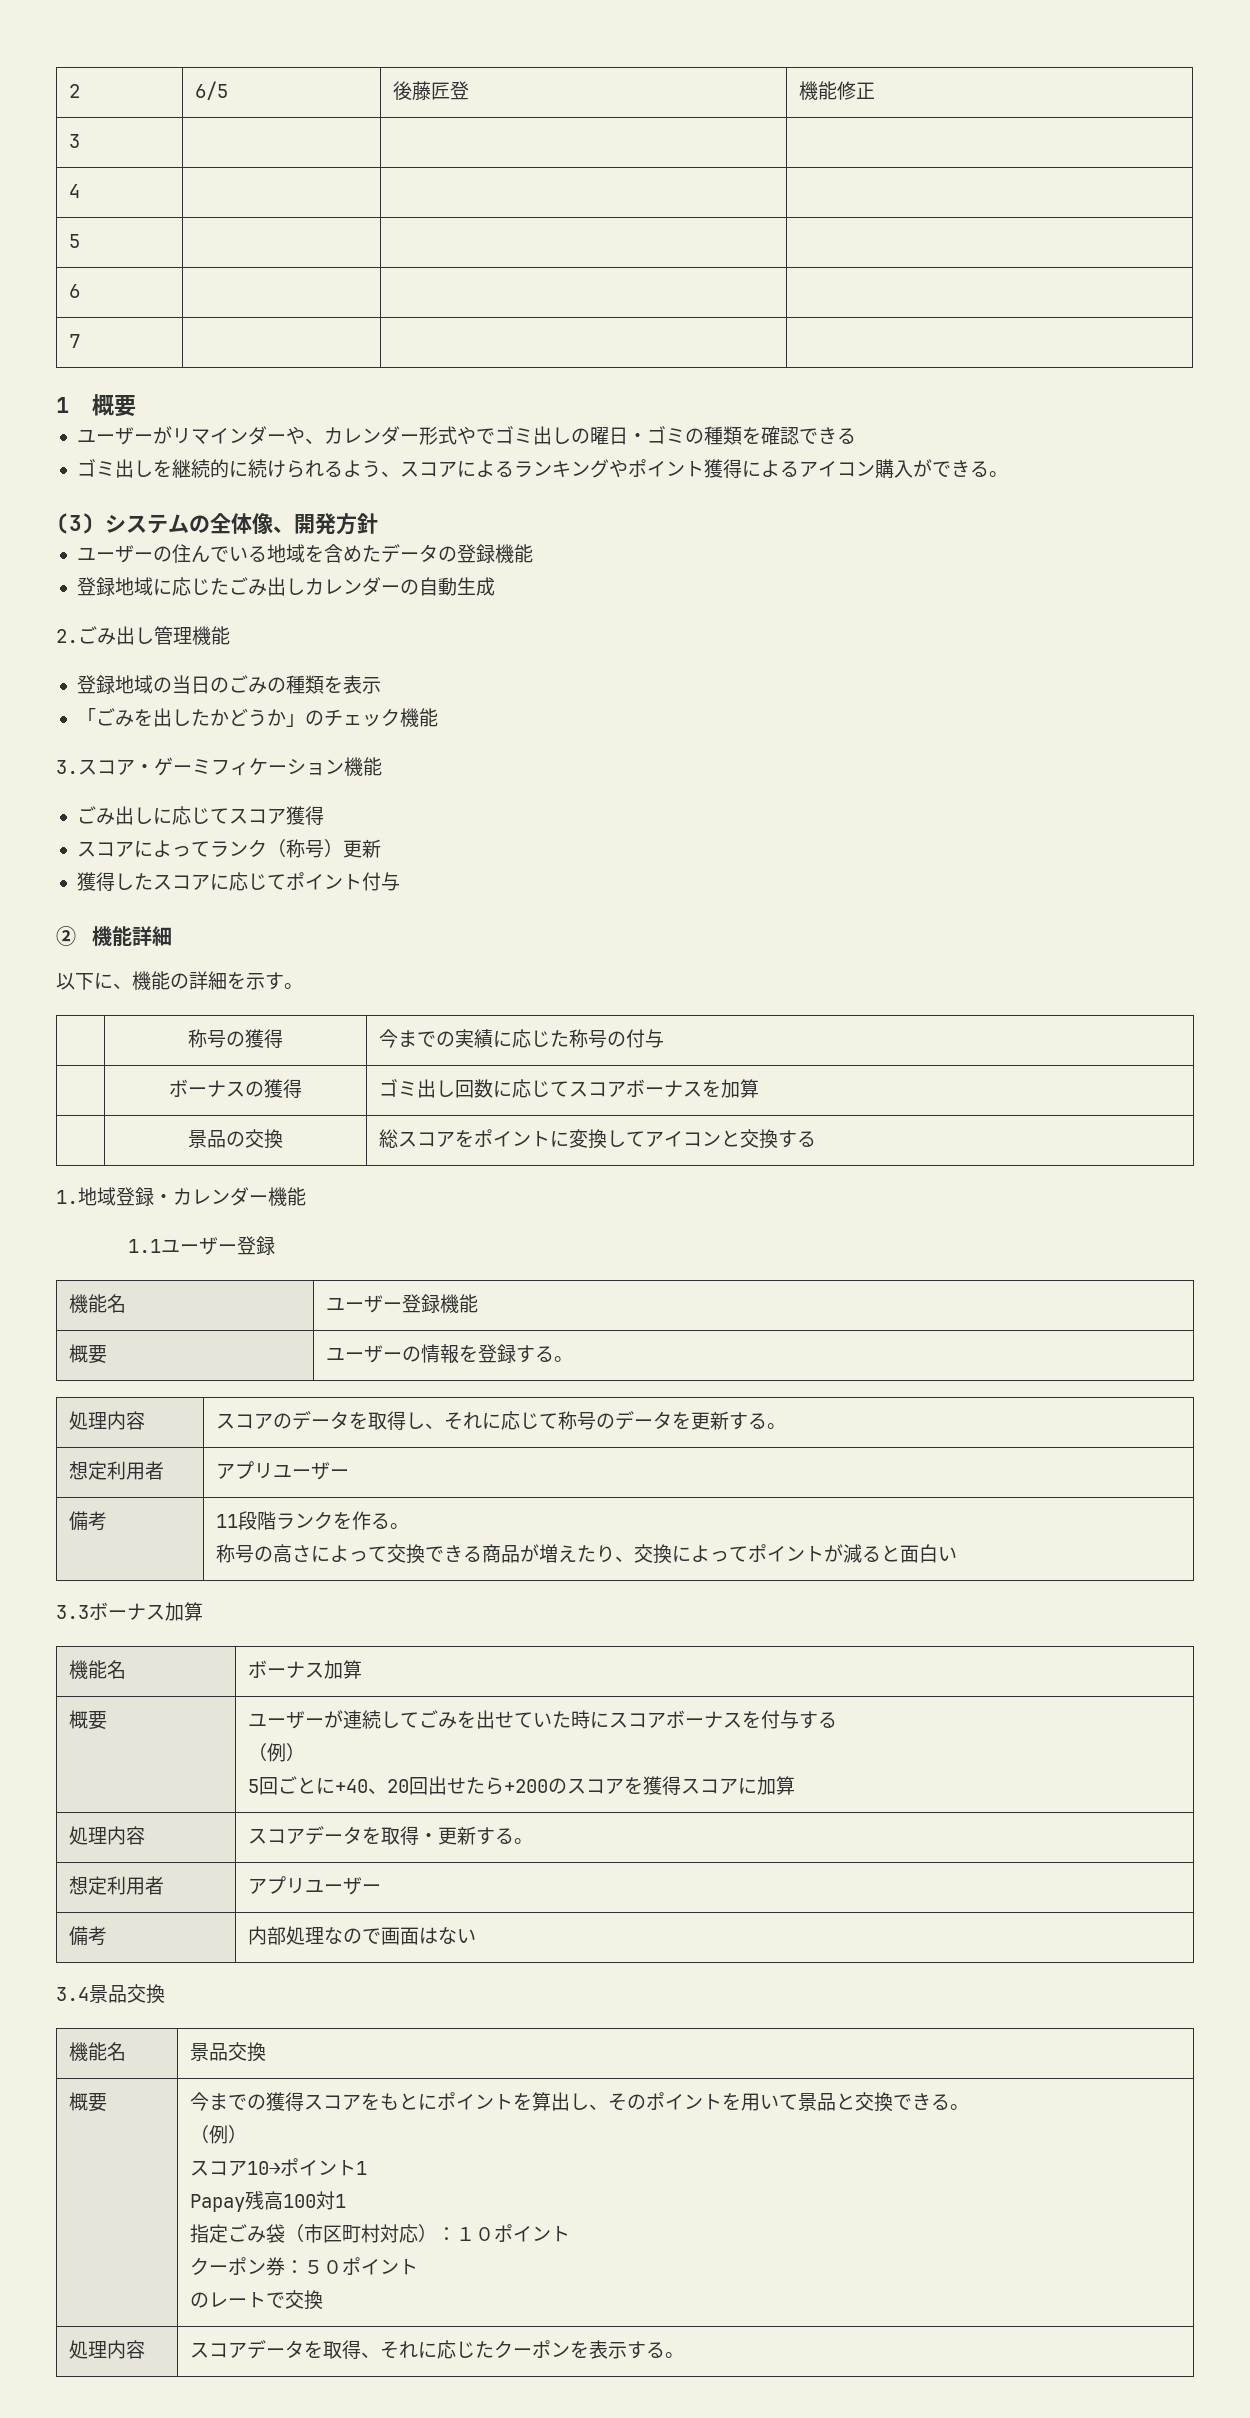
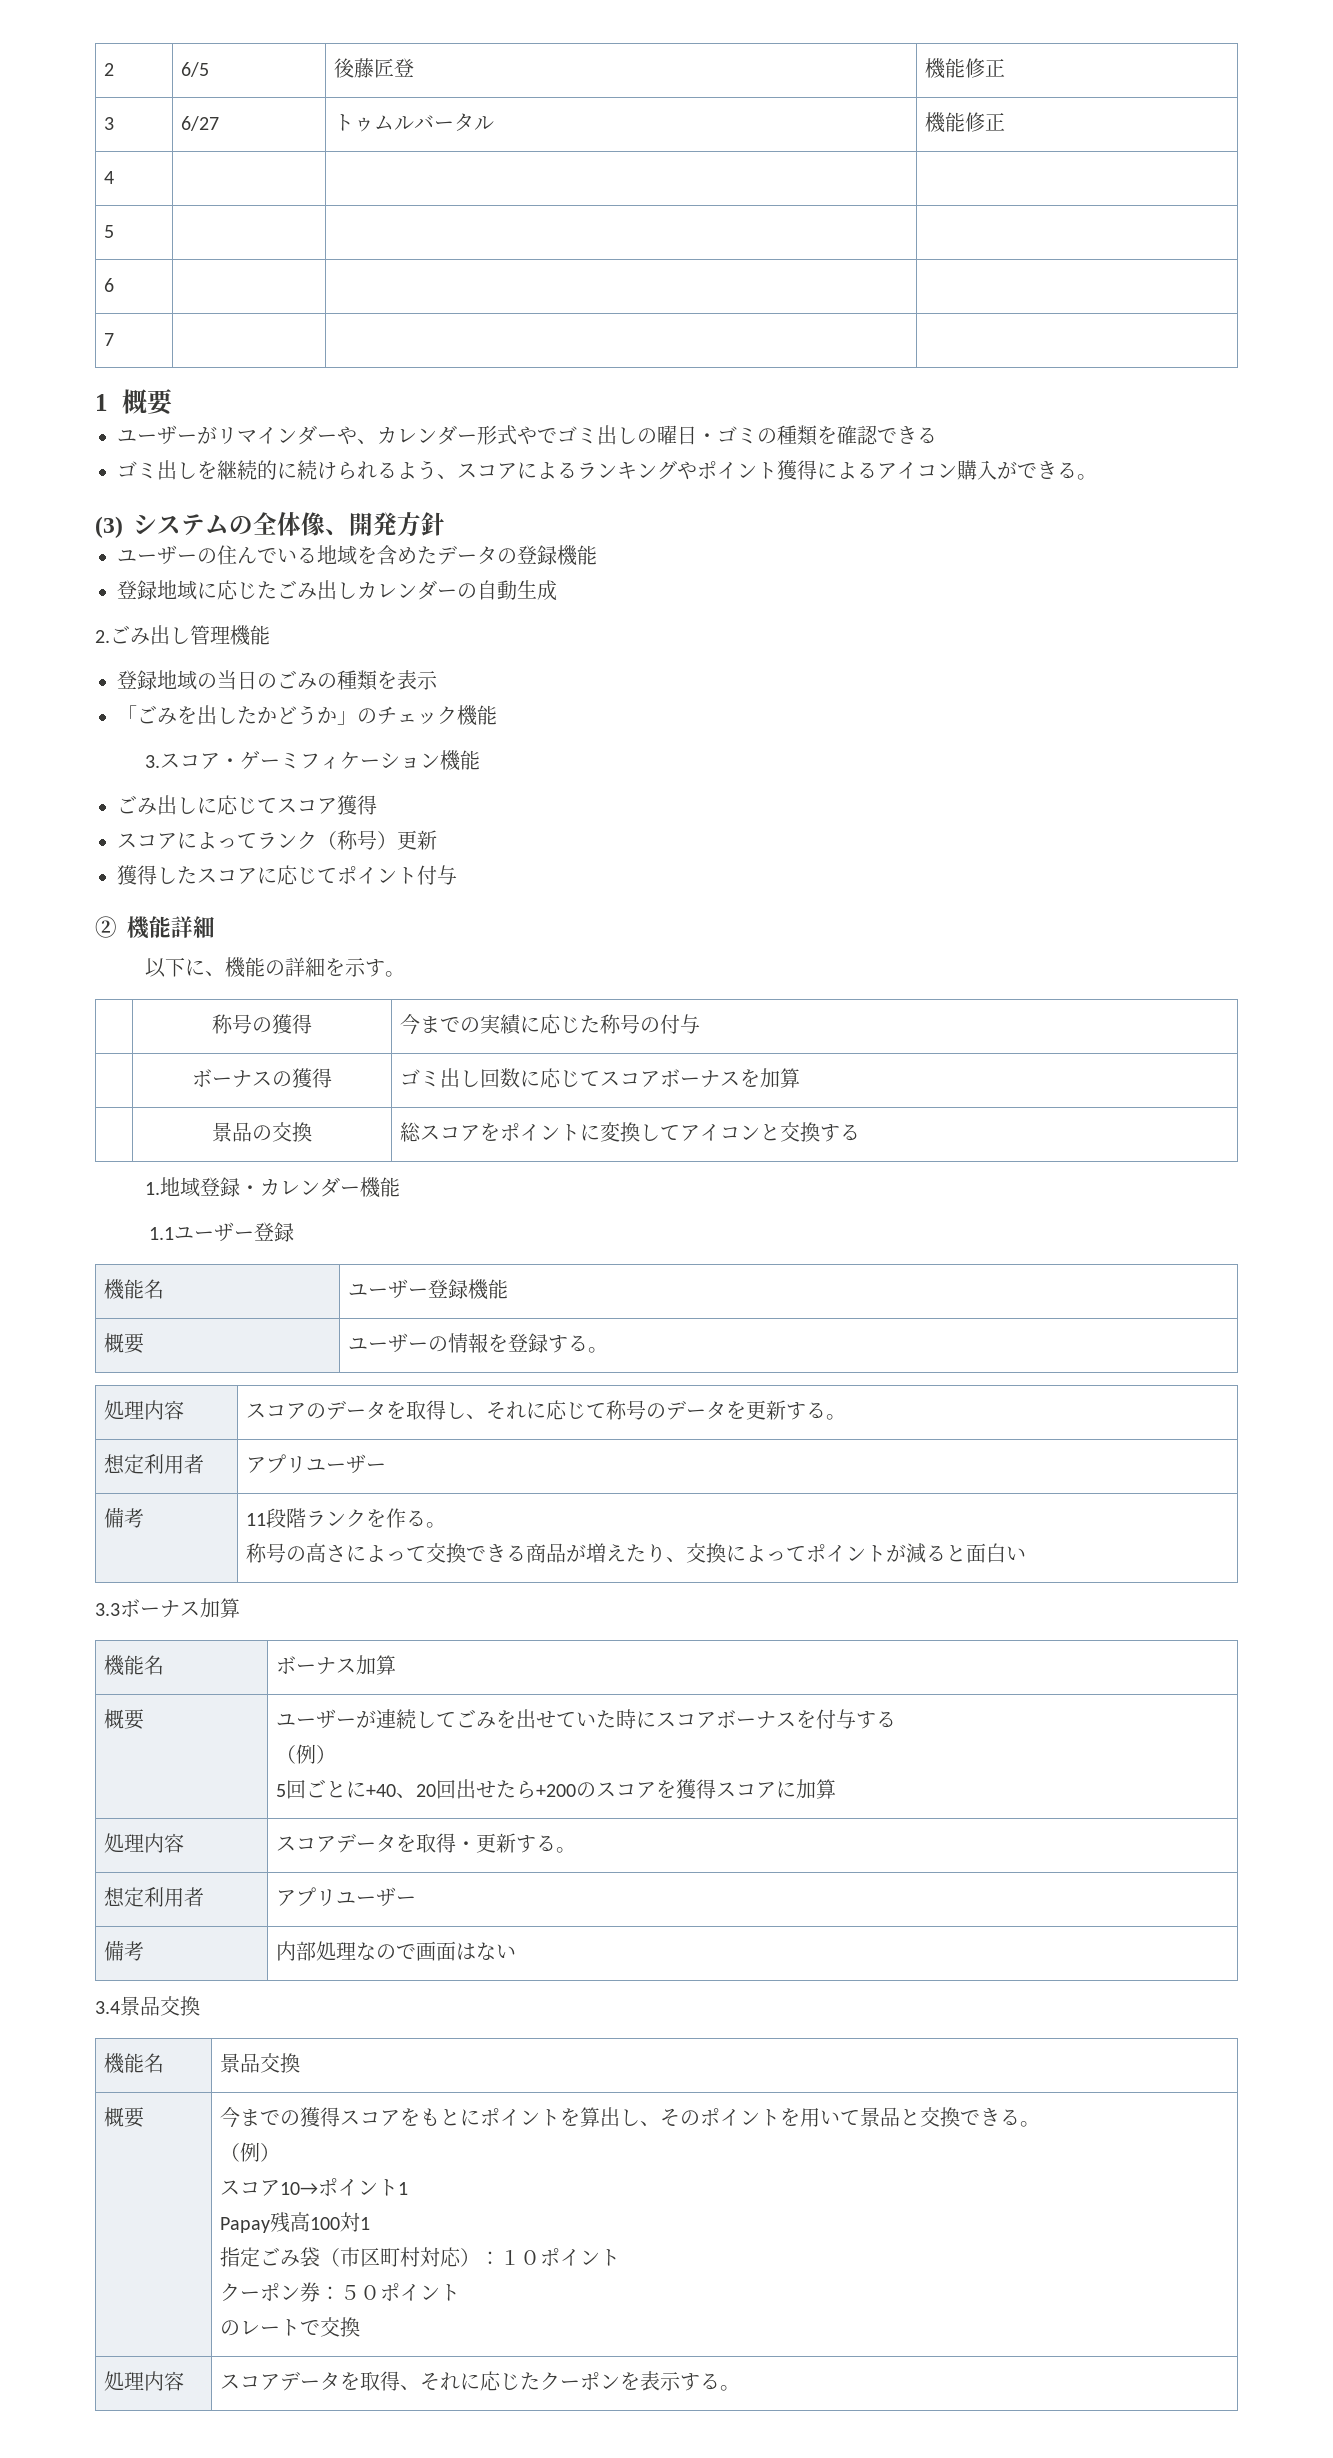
- 3 | | |
+ 3 | 6/27 | トゥムルバータル | 機能修正

